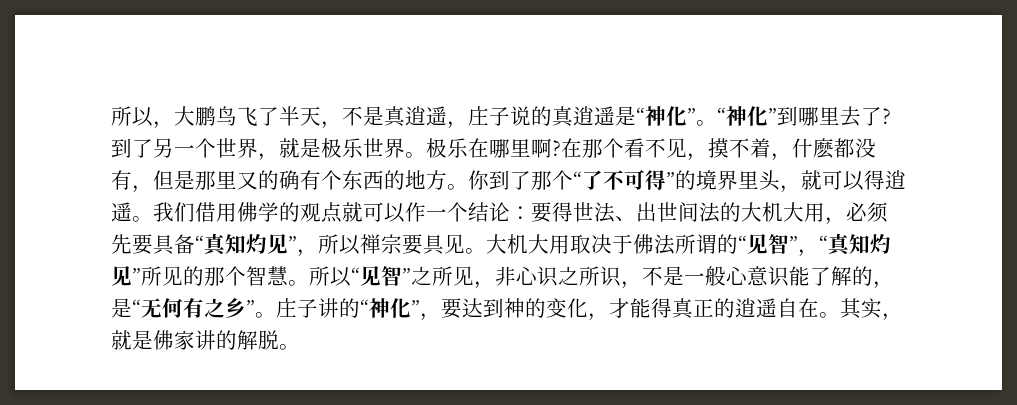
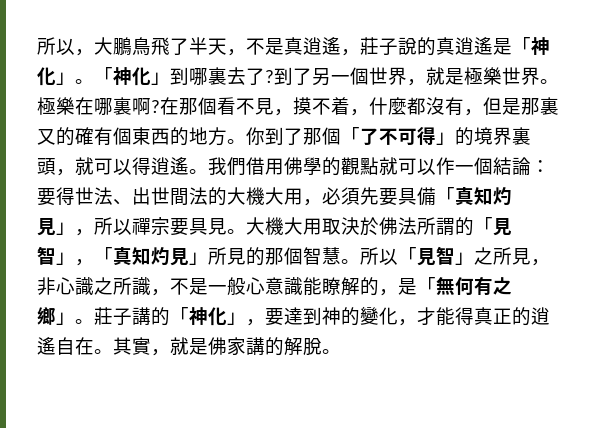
- 所以，大鹏鸟飞了半天，不是真逍遥，庄子说的真逍遥是“神化”。“神化”到哪里去了?
+ 所以，大鵬鳥飛了半天，不是真逍遙，莊子說的真逍遙是「神化」。「神化」到哪裏去了?
- 到了另一个世界，就是极乐世界。极乐在哪里啊?
+ 到了另一個世界，就是極樂世界。極樂在哪裏啊?
- 在那个看不见，摸不着，什麽都没有，但是那里又的确有个东西的地方。
+ 在那個看不見，摸不着，什麼都沒有，但是那裏又的確有個東西的地方。
- 你到了那个“了不可得”的境界里头，就可以得逍遥。我们借用佛学的观点就可以作一个结论：要得世法、出世间法的大机大用，必须先要具备“真知灼见”，所以禅宗要具见。大机大用取决于佛法所谓的“见智”，“真知灼见”所见的那个智慧。所以“见智”之所见，非心识之所识，不是一般心意识能了解的，是“无何有之乡”。庄子讲的“神化”，要达到神的变化，才能得真正的逍遥自在。
+ 你到了那個「了不可得」的境界裏頭，就可以得逍遙。我們借用佛學的觀點就可以作一個結論：要得世法、出世間法的大機大用，必須先要具備「真知灼見」，所以禪宗要具見。大機大用取決於佛法所謂的「見智」，「真知灼見」所見的那個智慧。所以「見智」之所見，非心識之所識，不是一般心意識能瞭解的，是「無何有之鄉」。莊子講的「神化」，要達到神的變化，才能得真正的逍遙自在。
- 其实，就是佛家讲的解脱。
+ 其實，就是佛家講的解脫。

